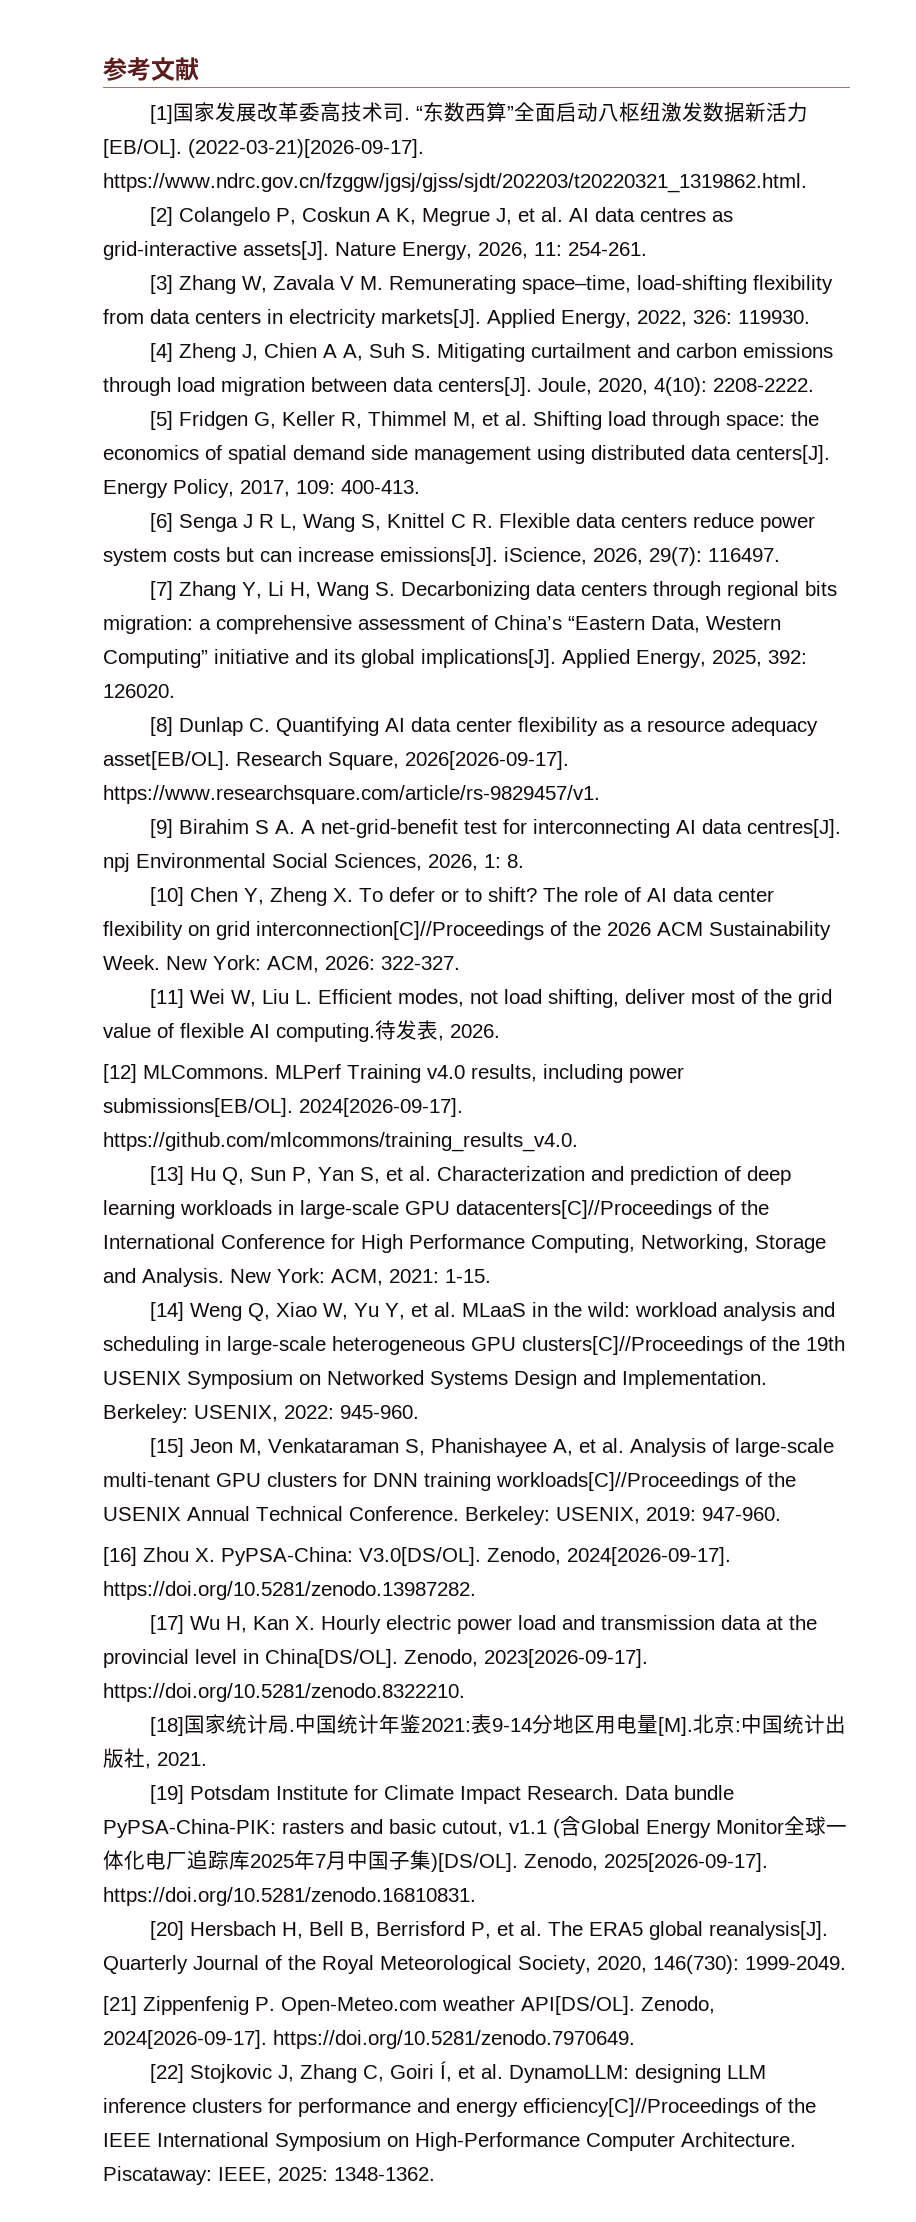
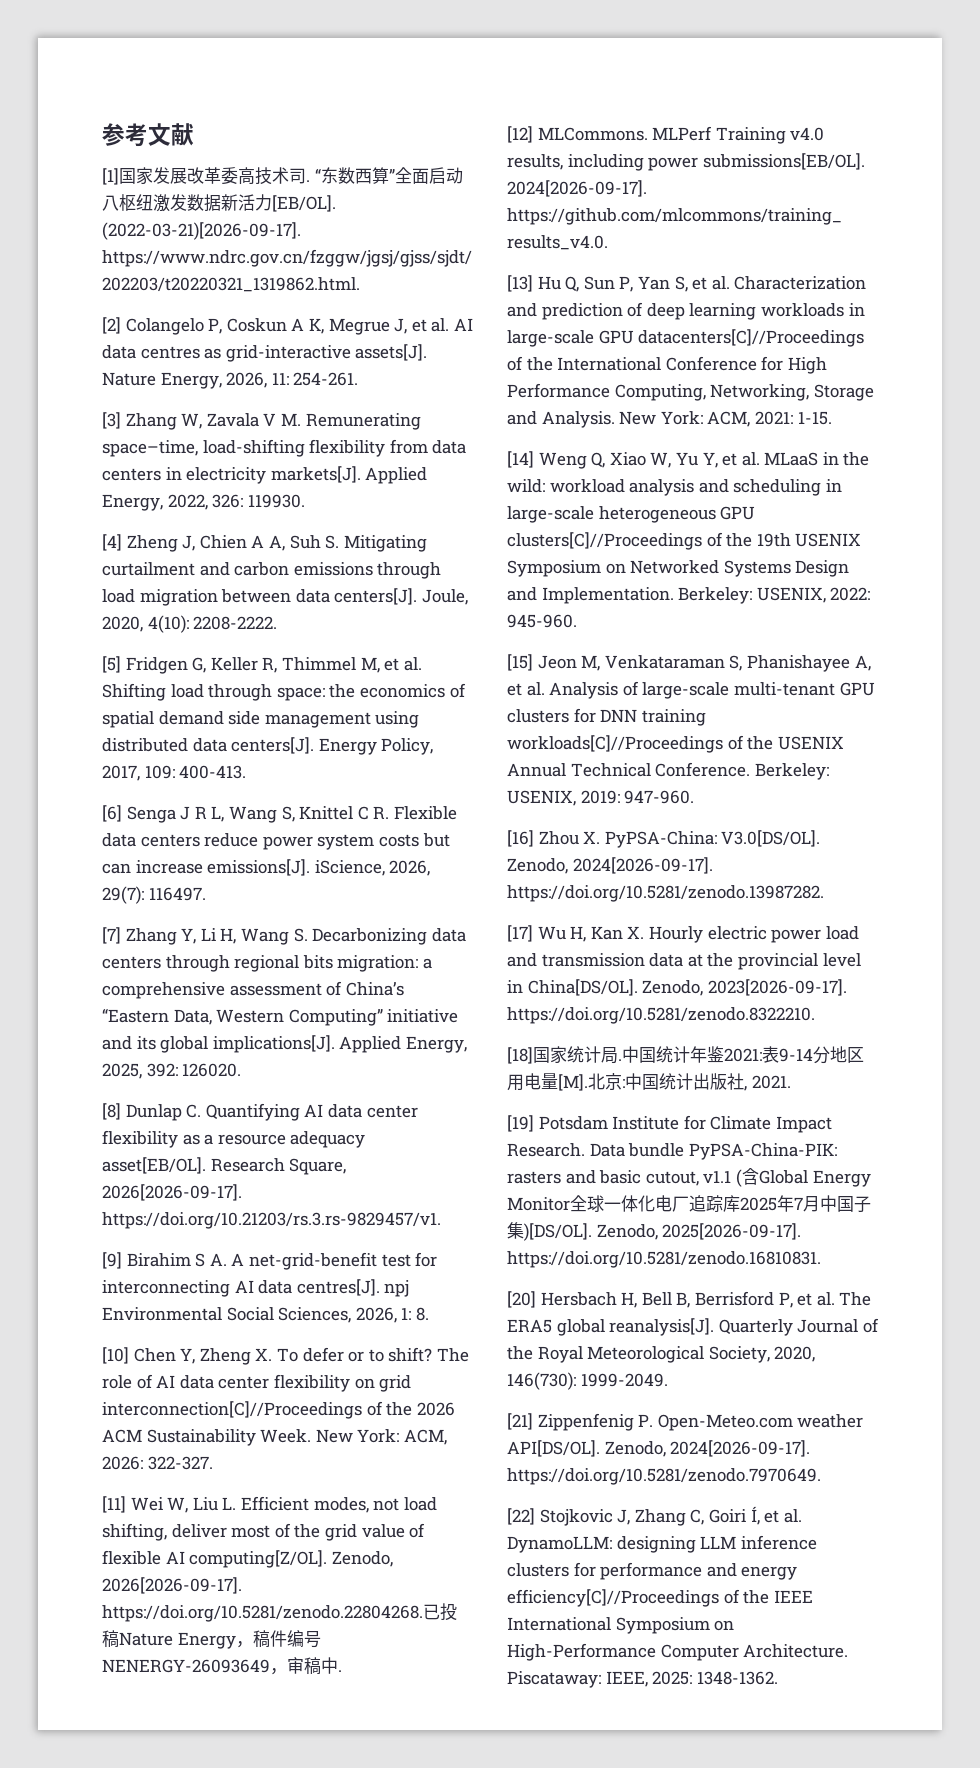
- Research Square, 2026[2026-09-17]. https://www.researchsquare.com/article/rs-9829457/v1.
+ Research Square, 2026[2026-09-17]. https://doi.org/10.21203/rs.3.rs-9829457/v1.
- [11] Wei W, Liu L. Efficient modes, not load shifting, deliver most of the grid value of flexible AI computing.待发表, 2026.
+ [11] Wei W, Liu L. Efficient modes, not load shifting, deliver most of the grid value of flexible AI computing[Z/OL]. Zenodo, 2026[2026-09-17]. https://doi.org/10.5281/zenodo.22804268.已投稿Nature Energy，稿件编号NENERGY-26093649，审稿中.

